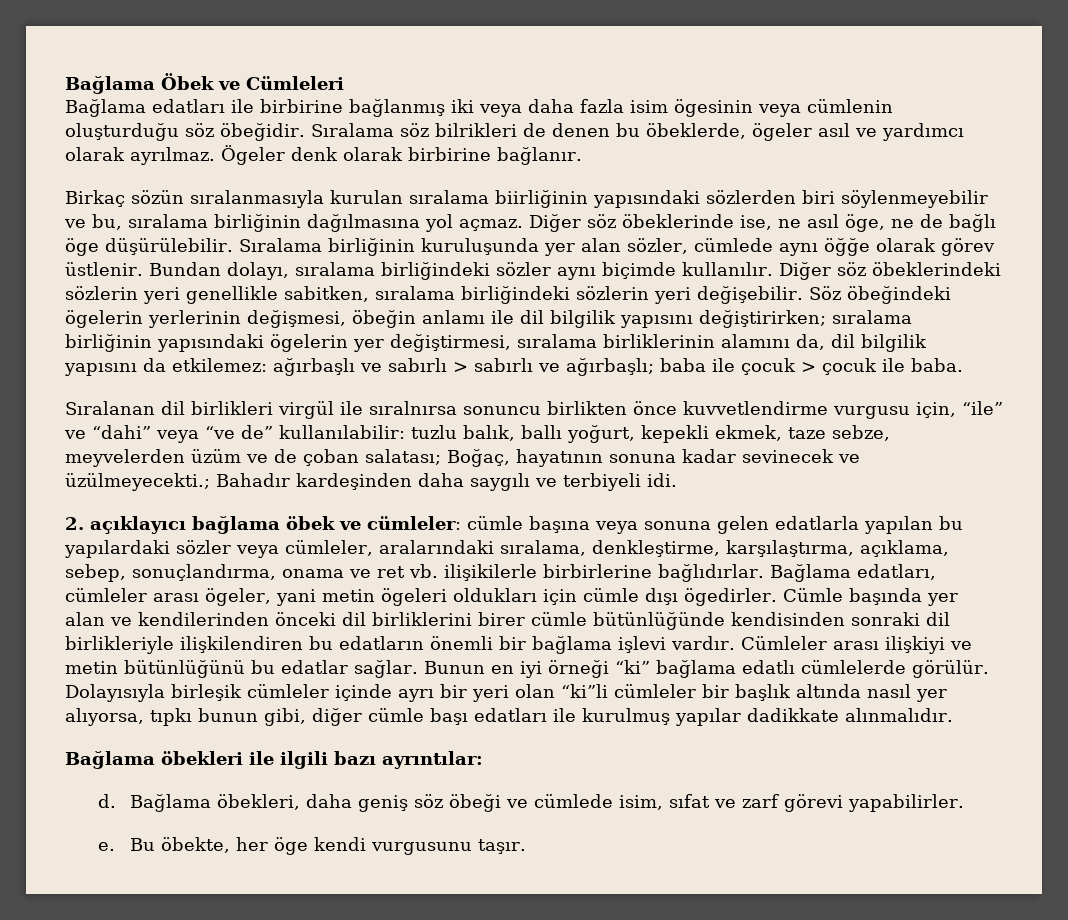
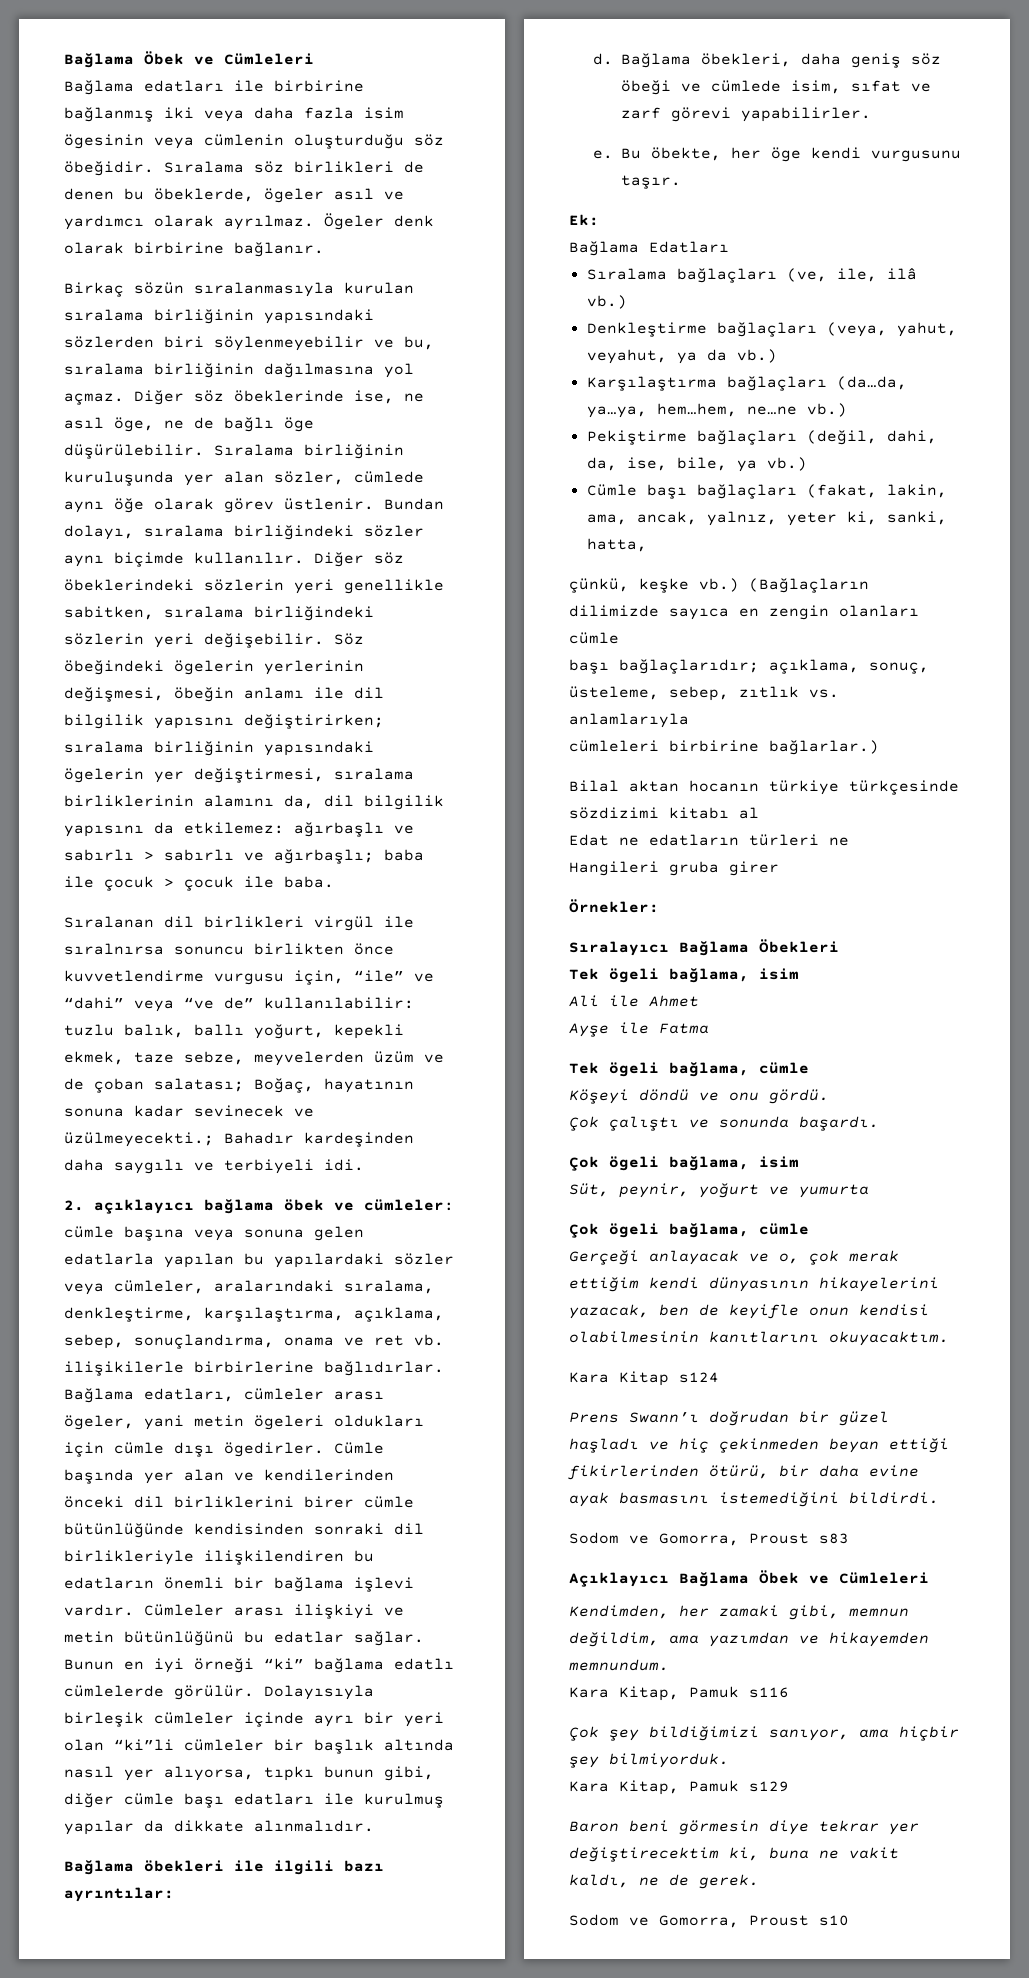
- Sıralama söz bilrikleri de denen bu öbeklerde, ögeler asıl ve yardımcı olarak ayrılmaz.
+ Sıralama söz birlikleri de denen bu öbeklerde, ögeler asıl ve yardımcı olarak ayrılmaz.
- Birkaç sözün sıralanmasıyla kurulan sıralama biirliğinin yapısındaki sözlerden biri söylenmeyebilir ve bu, sıralama birliğinin dağılmasına yol açmaz.
+ Birkaç sözün sıralanmasıyla kurulan sıralama birliğinin yapısındaki sözlerden biri söylenmeyebilir ve bu, sıralama birliğinin dağılmasına yol açmaz.
- Sıralama birliğinin kuruluşunda yer alan sözler, cümlede aynı öğğe olarak görev üstlenir.
+ Sıralama birliğinin kuruluşunda yer alan sözler, cümlede aynı öğe olarak görev üstlenir.
- Dolayısıyla birleşik cümleler içinde ayrı bir yeri olan “ki”li cümleler bir başlık altında nasıl yer alıyorsa, tıpkı bunun gibi, diğer cümle başı edatları ile kurulmuş yapılar dadikkate alınmalıdır.
+ Dolayısıyla birleşik cümleler içinde ayrı bir yeri olan “ki”li cümleler bir başlık altında nasıl yer alıyorsa, tıpkı bunun gibi, diğer cümle başı edatları ile kurulmuş yapılar da dikkate alınmalıdır.
+ Ek:
+ Bağlama Edatları
+ Sıralama bağlaçları (ve, ile, ilâ vb.)
+ Denkleştirme bağlaçları (veya, yahut, veyahut, ya da vb.)
+ Karşılaştırma bağlaçları (da…da, ya…ya, hem…hem, ne…ne vb.)
+ Pekiştirme bağlaçları (değil, dahi, da, ise, bile, ya vb.)
+ Cümle başı bağlaçları (fakat, lakin, ama, ancak, yalnız, yeter ki, sanki, hatta,
+ çünkü, keşke vb.) (Bağlaçların dilimizde sayıca en zengin olanları cümle
+ başı bağlaçlarıdır; açıklama, sonuç, üsteleme, sebep, zıtlık vs. anlamlarıyla
+ cümleleri birbirine bağlarlar.)
+ Bilal aktan hocanın türkiye türkçesinde sözdizimi kitabı al
+ Edat ne edatların türleri ne
+ Hangileri gruba girer
+ Örnekler:
+ Sıralayıcı Bağlama Öbekleri
+ Tek ögeli bağlama, isim
+ Ali ile Ahmet
+ Ayşe ile Fatma
+ Tek ögeli bağlama, cümle
+ Köşeyi döndü ve onu gördü.
+ Çok çalıştı ve sonunda başardı.
+ Çok ögeli bağlama, isim
+ Süt, peynir, yoğurt ve yumurta
+ Çok ögeli bağlama, cümle
+ Gerçeği anlayacak ve o, çok merak ettiğim kendi dünyasının hikayelerini yazacak, ben de keyifle onun kendisi olabilmesinin kanıtlarını okuyacaktım.
+ Kara Kitap s124
+ Prens Swann’ı doğrudan bir güzel haşladı ve hiç çekinmeden beyan ettiği fikirlerinden ötürü, bir daha evine ayak basmasını istemediğini bildirdi.
+ Sodom ve Gomorra, Proust s83
+ Açıklayıcı Bağlama Öbek ve Cümleleri
+ Kendimden, her zamaki gibi, memnun değildim, ama yazımdan ve hikayemden memnundum.
+ Kara Kitap, Pamuk s116
+ Çok şey bildiğimizi sanıyor, ama hiçbir şey bilmiyorduk.
+ Kara Kitap, Pamuk s129
+ Baron beni görmesin diye tekrar yer değiştirecektim ki, buna ne vakit kaldı, ne de gerek.
+ Sodom ve Gomorra, Proust s10

